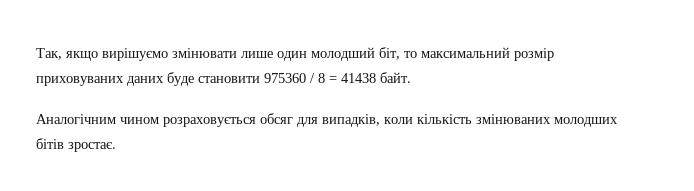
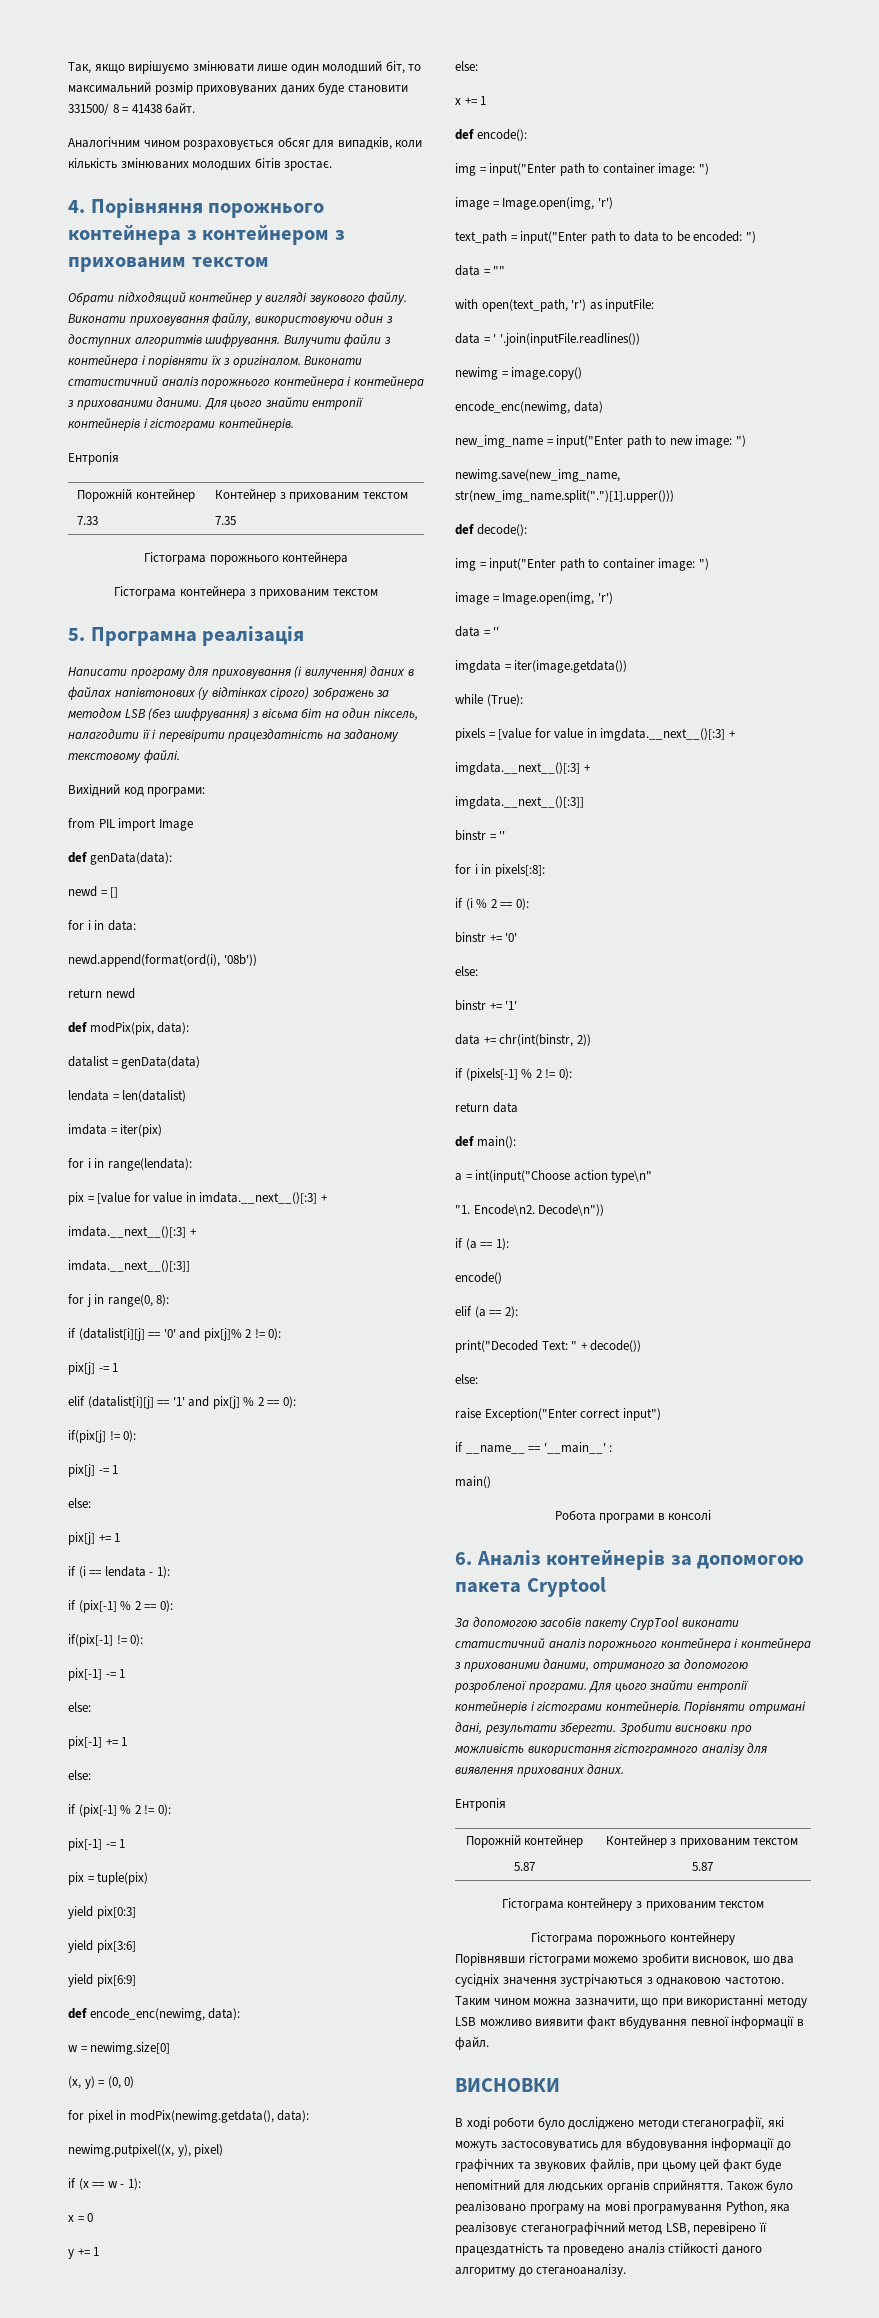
- Так, якщо вирішуємо змінювати лише один молодший біт, то максимальний розмір приховуваних даних буде становити 975360 / 8 = 41438 байт.
+ Так, якщо вирішуємо змінювати лише один молодший біт, то максимальний розмір приховуваних даних буде становити 331500/ 8 = 41438 байт.
+ 4. Порівняння порожнього контейнера з контейнером з прихованим текстом
+ Обрати підходящий контейнер у вигляді звукового файлу. Виконати приховування файлу, використовуючи один з доступних алгоритмів шифрування. Вилучити файли з контейнера і порівняти їх з оригіналом. Виконати статистичний аналіз порожнього контейнера і контейнера з прихованими даними. Для цього знайти ентропії контейнерів і гістограми контейнерів.
+ Ентропія
+ Порожній контейнер | Контейнер з прихованим текстом
+ 7.33 | 7.35
+ Гістограма порожнього контейнера
+ Гістограма контейнера з прихованим текстом
+ 5. Програмна реалізація
+ Написати програму для приховування (і вилучення) даних в файлах напівтонових (у відтінках сірого) зображень за методом LSB (без шифрування) з вісьма біт на один піксель, налагодити її і перевірити працездатність на заданому текстовому файлі.
+ Вихідний код програми:
+ from PIL import Image
+ def genData(data):
+ newd = []
+ for i in data:
+ newd.append(format(ord(i), '08b'))
+ return newd
+ def modPix(pix, data):
+ datalist = genData(data)
+ lendata = len(datalist)
+ imdata = iter(pix)
+ for i in range(lendata):
+ pix = [value for value in imdata.__next__()[:3] +
+ imdata.__next__()[:3] +
+ imdata.__next__()[:3]]
+ for j in range(0, 8):
+ if (datalist[i][j] == '0' and pix[j]% 2 != 0):
+ pix[j] -= 1
+ elif (datalist[i][j] == '1' and pix[j] % 2 == 0):
+ if(pix[j] != 0):
+ pix[j] -= 1
+ else:
+ pix[j] += 1
+ if (i == lendata - 1):
+ if (pix[-1] % 2 == 0):
+ if(pix[-1] != 0):
+ pix[-1] -= 1
+ else:
+ pix[-1] += 1
+ else:
+ if (pix[-1] % 2 != 0):
+ pix[-1] -= 1
+ pix = tuple(pix)
+ yield pix[0:3]
+ yield pix[3:6]
+ yield pix[6:9]
+ def encode_enc(newimg, data):
+ w = newimg.size[0]
+ (x, y) = (0, 0)
+ for pixel in modPix(newimg.getdata(), data):
+ newimg.putpixel((x, y), pixel)
+ if (x == w - 1):
+ x = 0
+ y += 1
+ else:
+ x += 1
+ def encode():
+ img = input("Enter path to container image: ")
+ image = Image.open(img, 'r')
+ text_path = input("Enter path to data to be encoded: ")
+ data = ""
+ with open(text_path, 'r') as inputFile:
+ data = ' '.join(inputFile.readlines())
+ newimg = image.copy()
+ encode_enc(newimg, data)
+ new_img_name = input("Enter path to new image: ")
+ newimg.save(new_img_name, str(new_img_name.split(".")[1].upper()))
+ def decode():
+ img = input("Enter path to container image: ")
+ image = Image.open(img, 'r')
+ data = ''
+ imgdata = iter(image.getdata())
+ while (True):
+ pixels = [value for value in imgdata.__next__()[:3] +
+ imgdata.__next__()[:3] +
+ imgdata.__next__()[:3]]
+ binstr = ''
+ for i in pixels[:8]:
+ if (i % 2 == 0):
+ binstr += '0'
+ else:
+ binstr += '1'
+ data += chr(int(binstr, 2))
+ if (pixels[-1] % 2 != 0):
+ return data
+ def main():
+ a = int(input("Choose action type\n"
+ "1. Encode\n2. Decode\n"))
+ if (a == 1):
+ encode()
+ elif (a == 2):
+ print("Decoded Text: " + decode())
+ else:
+ raise Exception("Enter correct input")
+ if __name__ == '__main__' :
+ main()
+ Робота програми в консолі
+ 6. Аналіз контейнерів за допомогою пакета Cryptool
+ За допомогою засобів пакету CrypTool виконати статистичний аналіз порожнього контейнера і контейнера з прихованими даними, отриманого за допомогою розробленої програми. Для цього знайти ентропії контейнерів і гістограми контейнерів. Порівняти отримані дані, результати зберегти. Зробити висновки про можливість використання гістограмного аналізу для виявлення прихованих даних.
+ Ентропія
+ Порожній контейнер | Контейнер з прихованим текстом
+ 5.87 | 5.87
+ Гістограма контейнеру з прихованим текстом
+ Гістограма порожнього контейнеру
+ Порівнявши гістограми можемо зробити висновок, шо два сусідніх значення зустрічаються з однаковою частотою. Таким чином можна зазначити, що при використанні методу LSB можливо виявити факт вбудування певної інформації в файл.
+ ВИСНОВКИ
+ В ході роботи було досліджено методи стеганографії, які можуть застосовуватись для вбудовування інформації до графічних та звукових файлів, при цьому цей факт буде непомітний для людських органів сприйняття. Також було реалізовано програму на мові програмування Python, яка реалізовує стеганографічний метод LSB, перевірено її працездатність та проведено аналіз стійкості даного алгоритму до стеганоаналізу.

